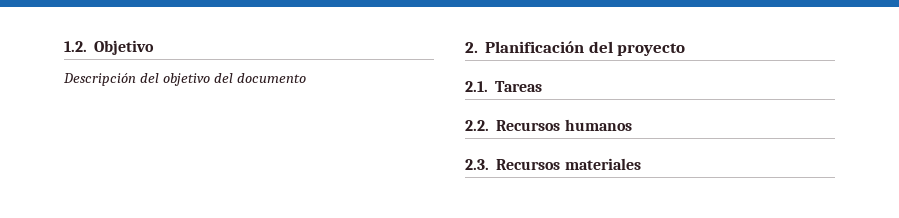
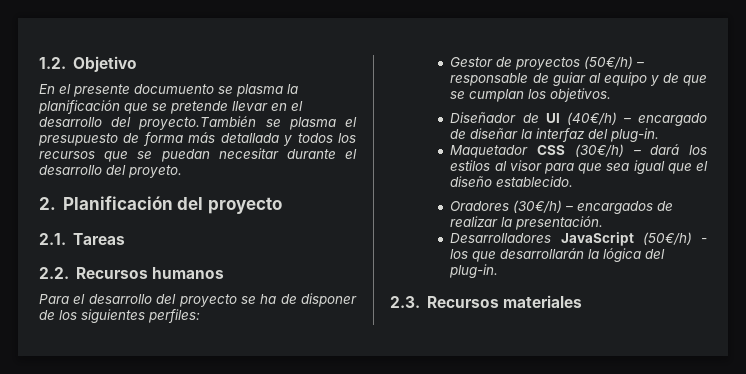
- Descripción del objetivo del documento
+ En el presente documuento se plasma la planificación que se pretende llevar en el desarrollo del proyecto.También se plasma el presupuesto de forma más detallada y todos los recursos que se puedan necesitar durante el desarrollo del proyeto.
+ Para el desarrollo del proyecto se ha de disponer de los siguientes perfiles:
+ Gestor de proyectos (50€/h) – responsable de guiar al equipo y de que se cumplan los objetivos.
+ Diseñador de UI (40€/h) – encargado de diseñar la interfaz del plug-in.
+ Maquetador CSS (30€/h) – dará los estilos al visor para que sea igual que el diseño establecido.
+ Oradores (30€/h) – encargados de realizar la presentación.
+ Desarrolladores JavaScript (50€/h) - los que desarrollarán la lógica del plug-in.

